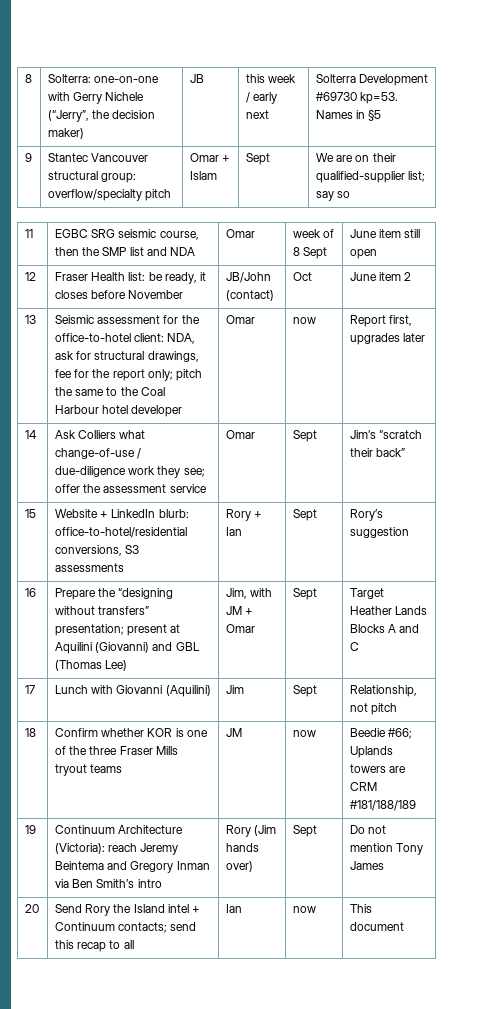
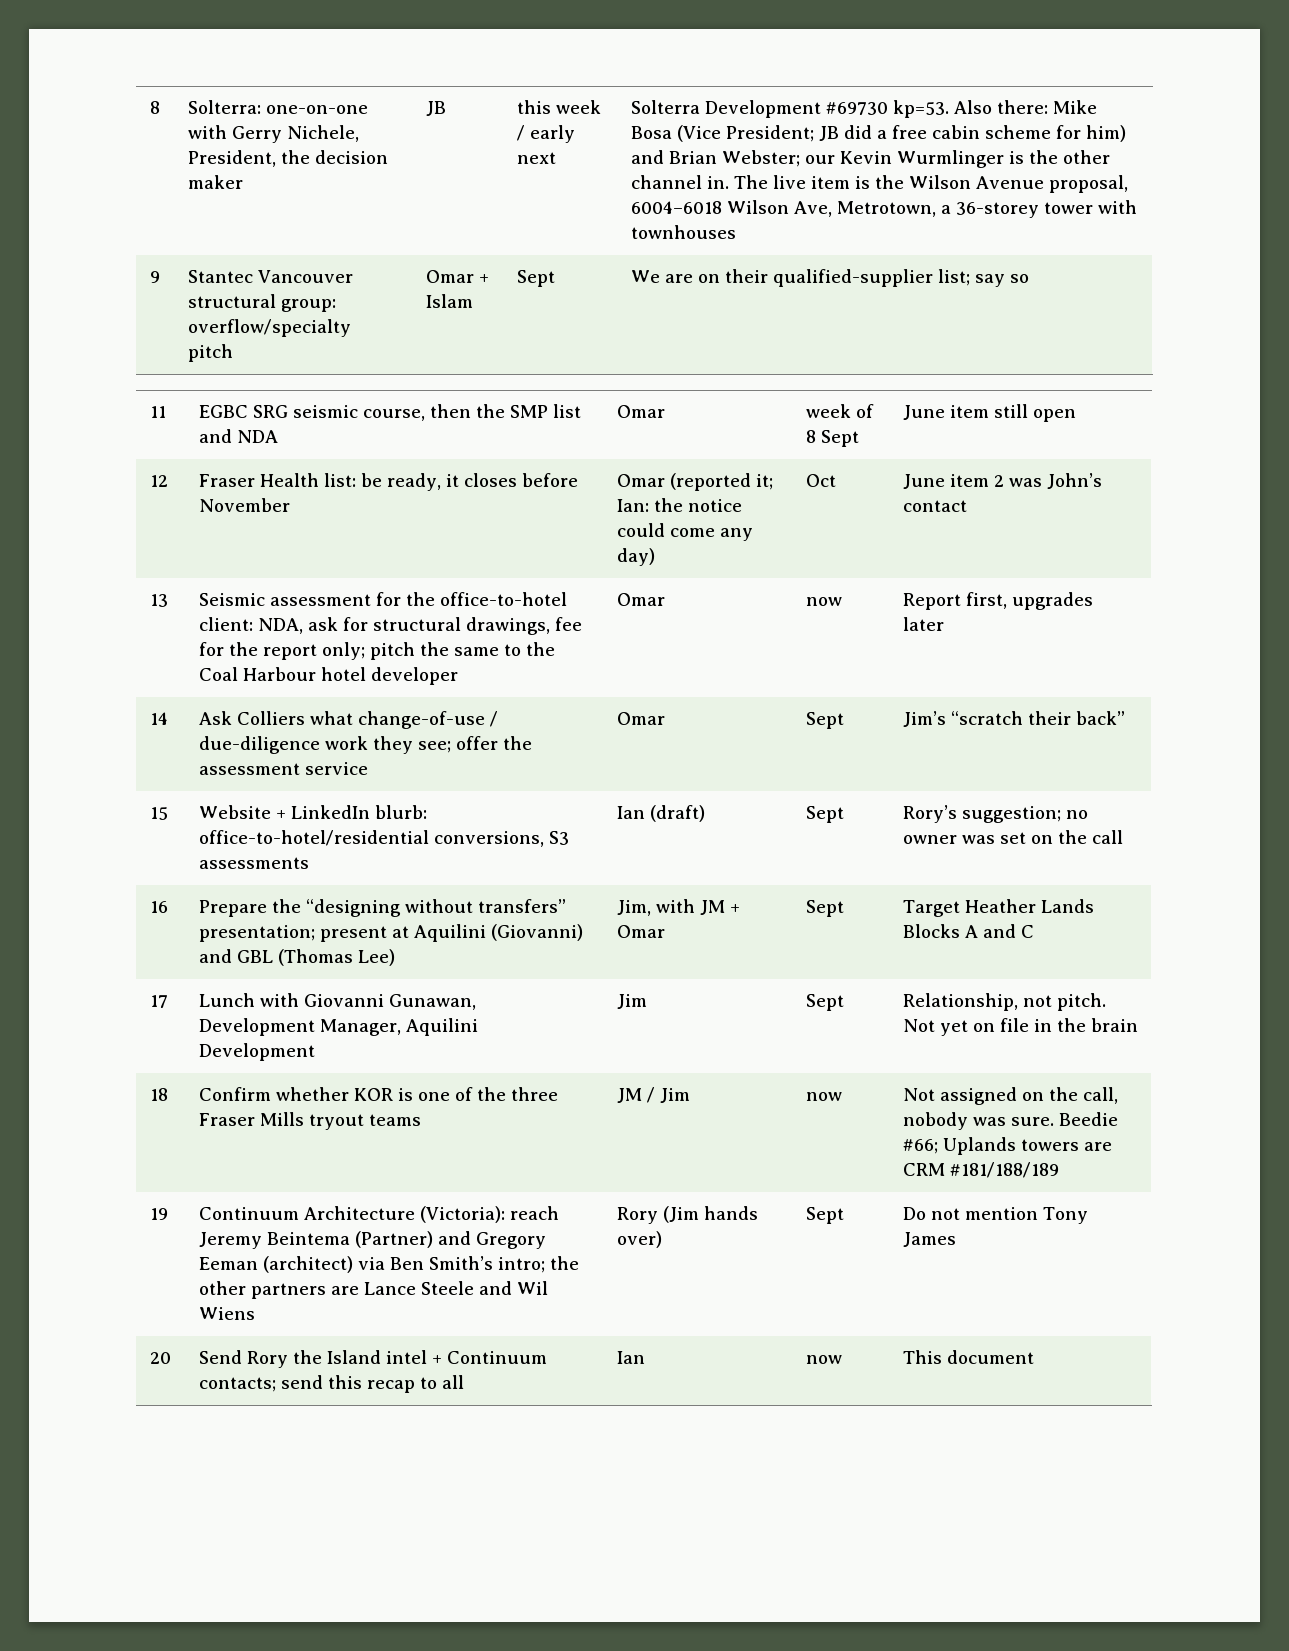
- Solterra: one-on-one with Gerry Nichele (“Jerry”, the decision maker)
+ Solterra: one-on-one with Gerry Nichele, President, the decision maker
- Names in §5
+ Also there: Mike Bosa (Vice President; JB did a free cabin scheme for him) and Brian Webster; our Kevin Wurmlinger is the other channel in. The live item is the Wilson Avenue proposal, 6004–6018 Wilson Ave, Metrotown, a 36-storey tower with townhouses
- 12 | Fraser Health list: be ready, it closes before November | JB/John (contact) | Oct | June item 2
+ 12 | Fraser Health list: be ready, it closes before November | Omar (reported it; Ian: the notice could come any day) | Oct | June item 2 was John’s contact
- 15 | Website + LinkedIn blurb: office-to-hotel/residential conversions, S3 assessments | Rory + Ian | Sept | Rory’s suggestion
+ 15 | Website + LinkedIn blurb: office-to-hotel/residential conversions, S3 assessments | Ian (draft) | Sept | Rory’s suggestion; no owner was set on the call
- 17 | Lunch with Giovanni (Aquilini) | Jim | Sept | Relationship, not pitch
+ 17 | Lunch with Giovanni Gunawan, Development Manager, Aquilini Development | Jim | Sept | Relationship, not pitch. Not yet on file in the brain
- 18 | Confirm whether KOR is one of the three Fraser Mills tryout teams | JM | now | Beedie #66; Uplands towers are CRM #181/188/189
+ 18 | Confirm whether KOR is one of the three Fraser Mills tryout teams | JM / Jim | now | Not assigned on the call, nobody was sure. Beedie #66; Uplands towers are CRM #181/188/189
- 19 | Continuum Architecture (Victoria): reach Jeremy Beintema and Gregory Inman via Ben Smith’s intro | Rory (Jim hands over) | Sept | Do not mention Tony James
+ 19 | Continuum Architecture (Victoria): reach Jeremy Beintema (Partner) and Gregory Eeman (architect) via Ben Smith’s intro; the other partners are Lance Steele and Wil Wiens | Rory (Jim hands over) | Sept | Do not mention Tony James

